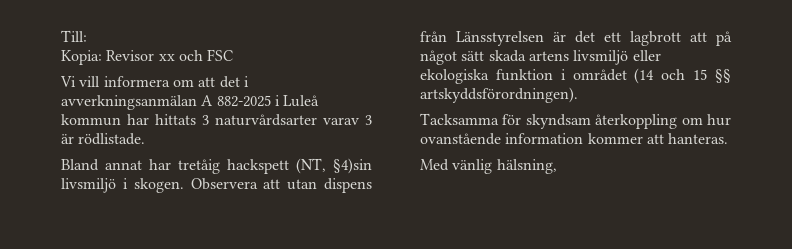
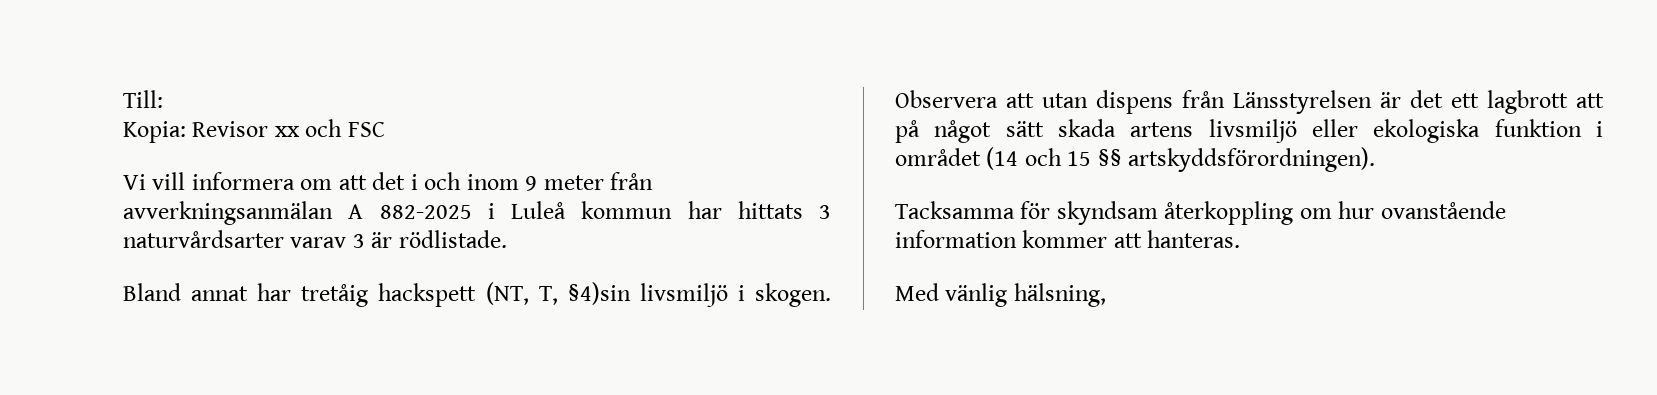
- Vi vill informera om att det i avverkningsanmälan A 882-2025 i Luleå kommun har hittats 3 naturvårdsarter varav 3 är rödlistade.
+ Vi vill informera om att det i och inom 9 meter från avverkningsanmälan A 882-2025 i Luleå kommun har hittats 3 naturvårdsarter varav 3 är rödlistade.
- Bland annat har tretåig hackspett (NT, §4)sin livsmiljö i skogen.
+ Bland annat har tretåig hackspett (NT, T, §4)sin livsmiljö i skogen.

